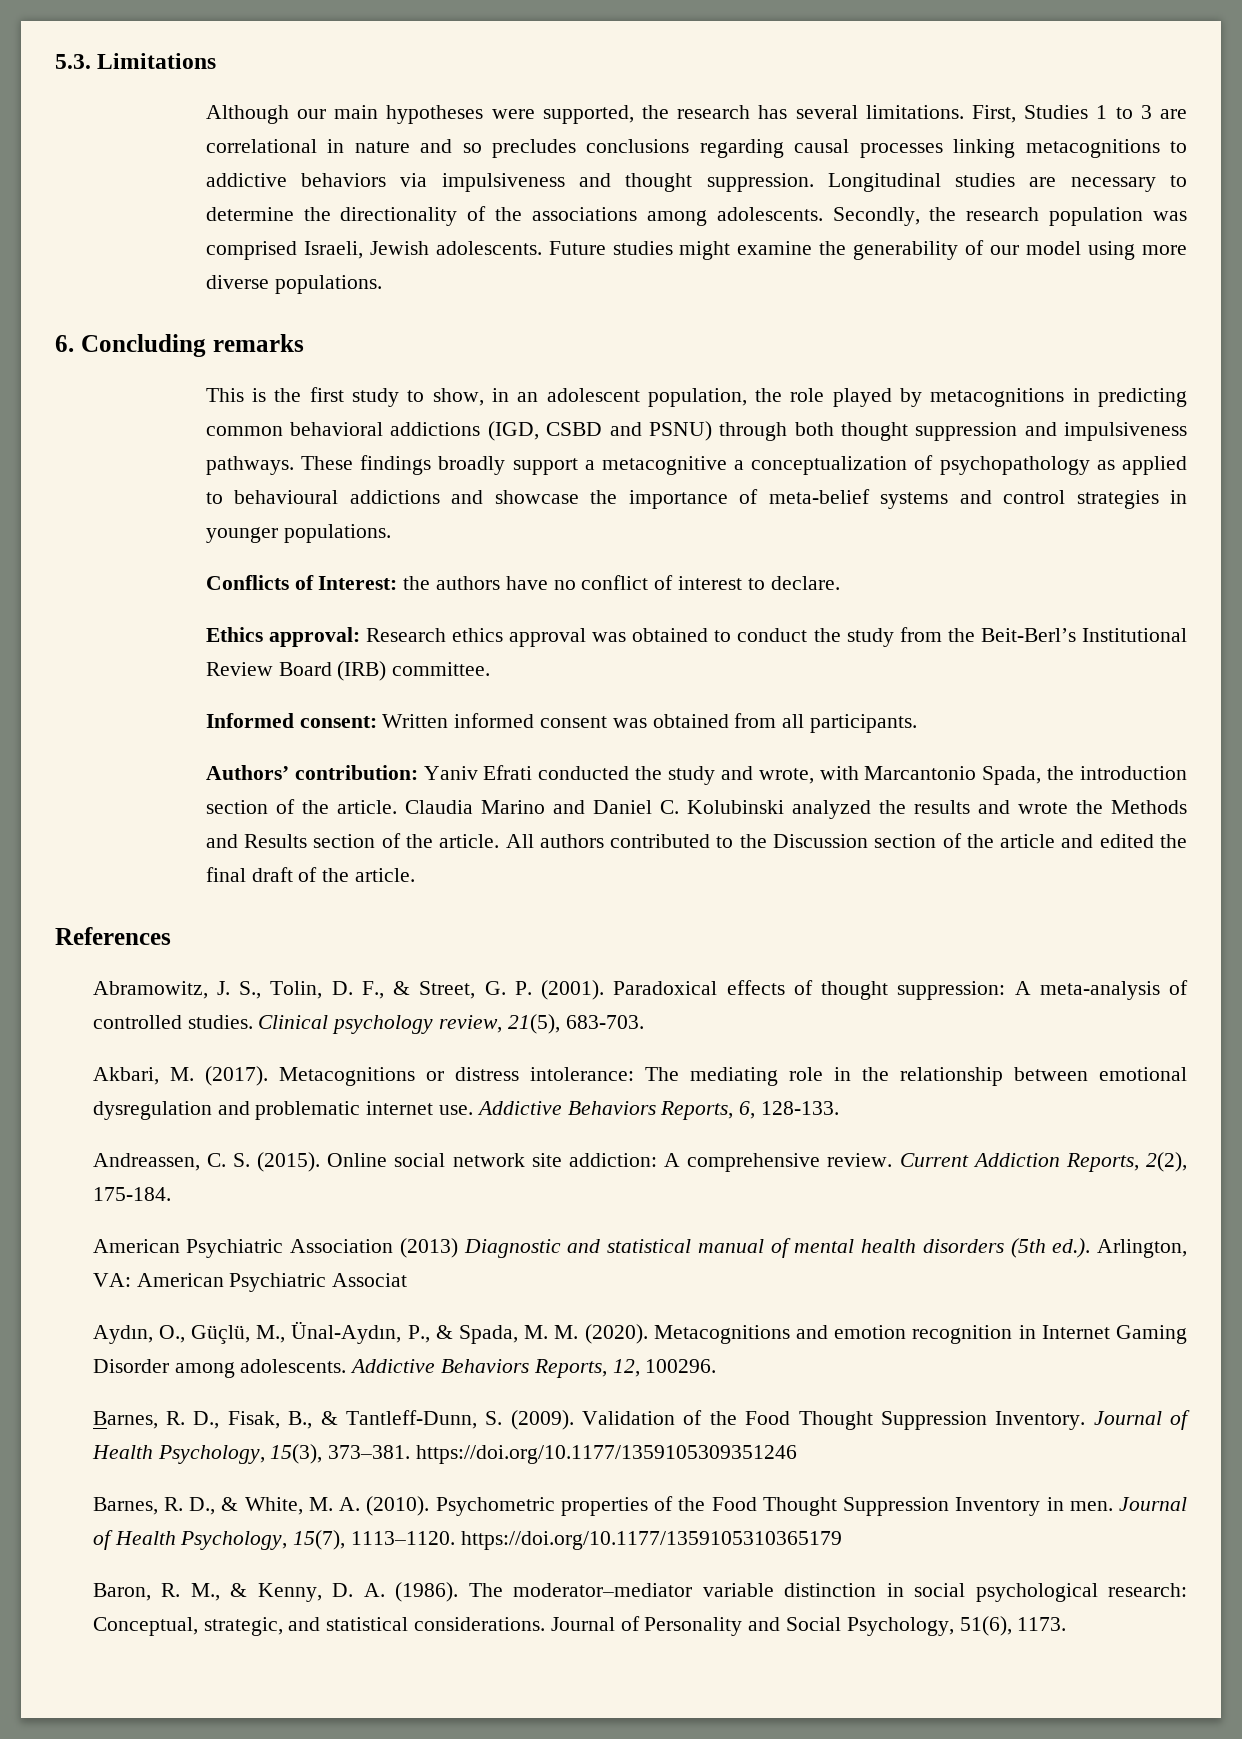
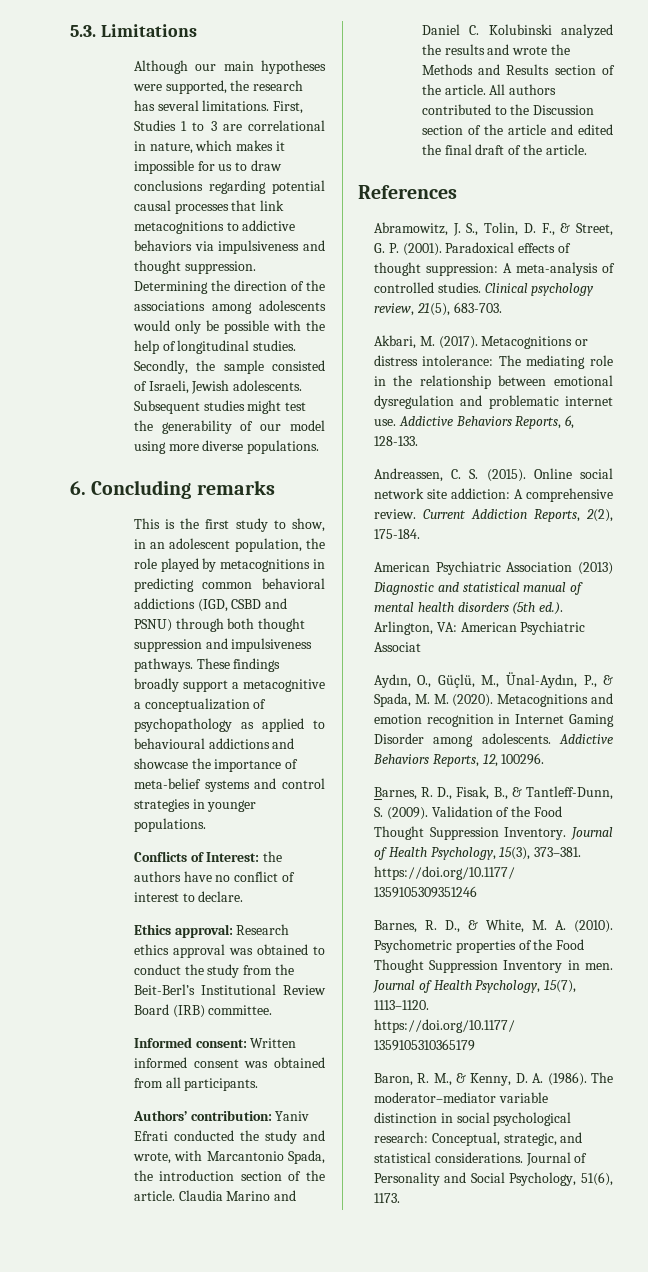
- First, Studies 1 to 3 are correlational in nature and so precludes conclusions regarding causal processes linking metacognitions to addictive behaviors via impulsiveness and thought suppression.
+ First, Studies 1 to 3 are correlational in nature, which makes it impossible for us to draw conclusions regarding potential causal processes that link metacognitions to addictive behaviors via impulsiveness and thought suppression.
- Longitudinal studies are necessary to determine the directionality of the associations among adolescents. Secondly, the research population was comprised Israeli, Jewish adolescents.
+ Determining the direction of the associations among adolescents would only be possible with the help of longitudinal studies. Secondly, the sample consisted of Israeli, Jewish adolescents.
- Future studies might examine the generability of our model using more diverse populations.
+ Subsequent studies might test the generability of our model using more diverse populations.

